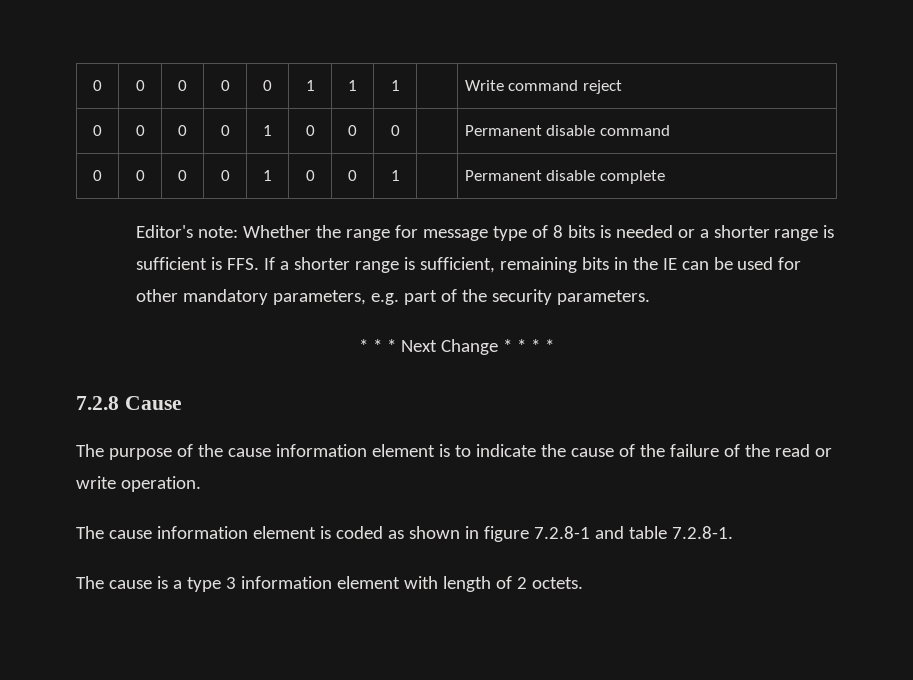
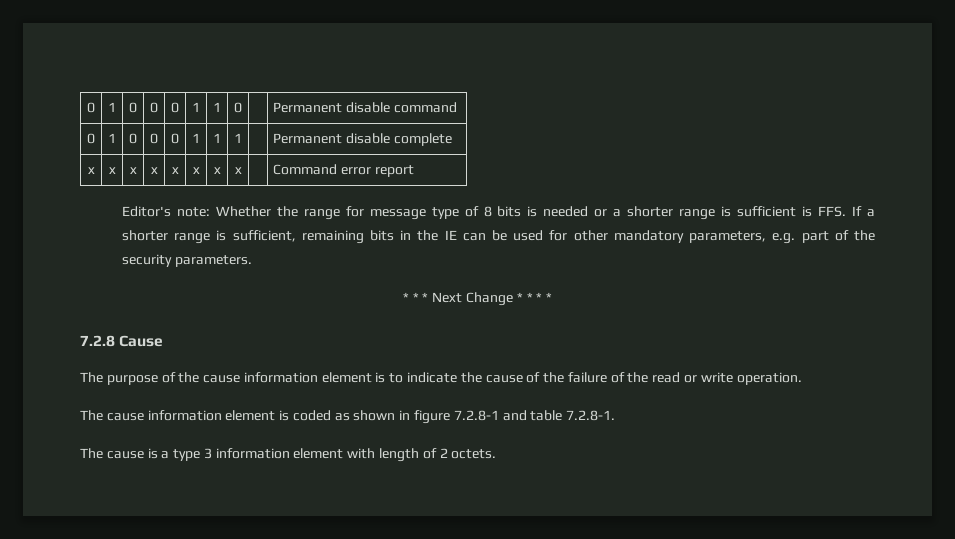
- 0 | 0 | 0 | 0 | 0 | 1 | 1 | 1 | | Write command reject
- 0 | 0 | 0 | 0 | 1 | 0 | 0 | 0 | | Permanent disable command
- 0 | 0 | 0 | 0 | 1 | 0 | 0 | 1 | | Permanent disable complete
+ 0 | 1 | 0 | 0 | 0 | 1 | 1 | 0 | | Permanent disable command
+ 0 | 1 | 0 | 0 | 0 | 1 | 1 | 1 | | Permanent disable complete
+ x | x | x | x | x | x | x | x | | Command error report

